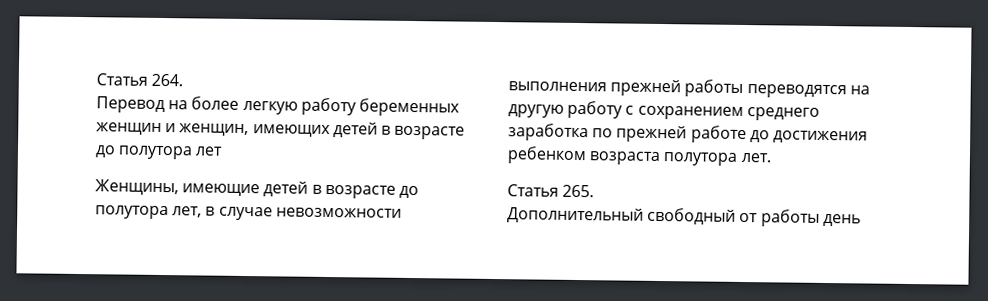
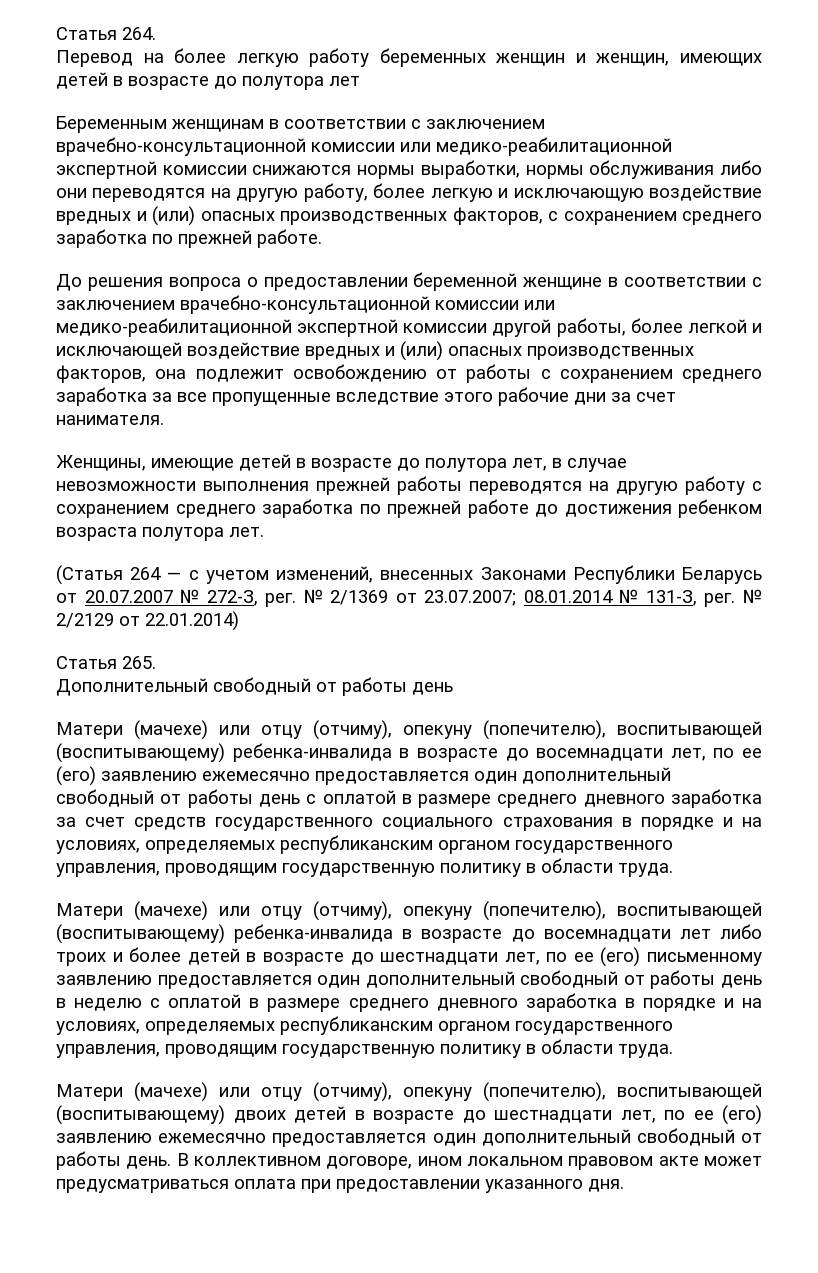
+ Беременным женщинам в соответствии с заключением врачебно-консультационной комиссии или медико-реабилитационной экспертной комиссии снижаются нормы выработки, нормы обслуживания либо они переводятся на другую работу, более легкую и исключающую воздействие вредных и (или) опасных производственных факторов, с сохранением среднего заработка по прежней работе.
+ До решения вопроса о предоставлении беременной женщине в соответствии с заключением врачебно-консультационной комиссии или медико-реабилитационной экспертной комиссии другой работы, более легкой и исключающей воздействие вредных и (или) опасных производственных факторов, она подлежит освобождению от работы с сохранением среднего заработка за все пропущенные вследствие этого рабочие дни за счет нанимателя.
+ (Статья 264 — с учетом изменений, внесенных Законами Республики Беларусь от 20.07.2007 № 272-З, рег. № 2/1369 от 23.07.2007; 08.01.2014 № 131-З, рег. № 2/2129 от 22.01.2014)
+ Матери (мачехе) или отцу (отчиму), опекуну (попечителю), воспитывающей (воспитывающему) ребенка-инвалида в возрасте до восемнадцати лет, по ее (его) заявлению ежемесячно предоставляется один дополнительный свободный от работы день с оплатой в размере среднего дневного заработка за счет средств государственного социального страхования в порядке и на условиях, определяемых республиканским органом государственного управления, проводящим государственную политику в области труда.
+ Матери (мачехе) или отцу (отчиму), опекуну (попечителю), воспитывающей (воспитывающему) ребенка-инвалида в возрасте до восемнадцати лет либо троих и более детей в возрасте до шестнадцати лет, по ее (его) письменному заявлению предоставляется один дополнительный свободный от работы день в неделю с оплатой в размере среднего дневного заработка в порядке и на условиях, определяемых республиканским органом государственного управления, проводящим государственную политику в области труда.
+ Матери (мачехе) или отцу (отчиму), опекуну (попечителю), воспитывающей (воспитывающему) двоих детей в возрасте до шестнадцати лет, по ее (его) заявлению ежемесячно предоставляется один дополнительный свободный от работы день. В коллективном договоре, ином локальном правовом акте может предусматриваться оплата при предоставлении указанного дня.

